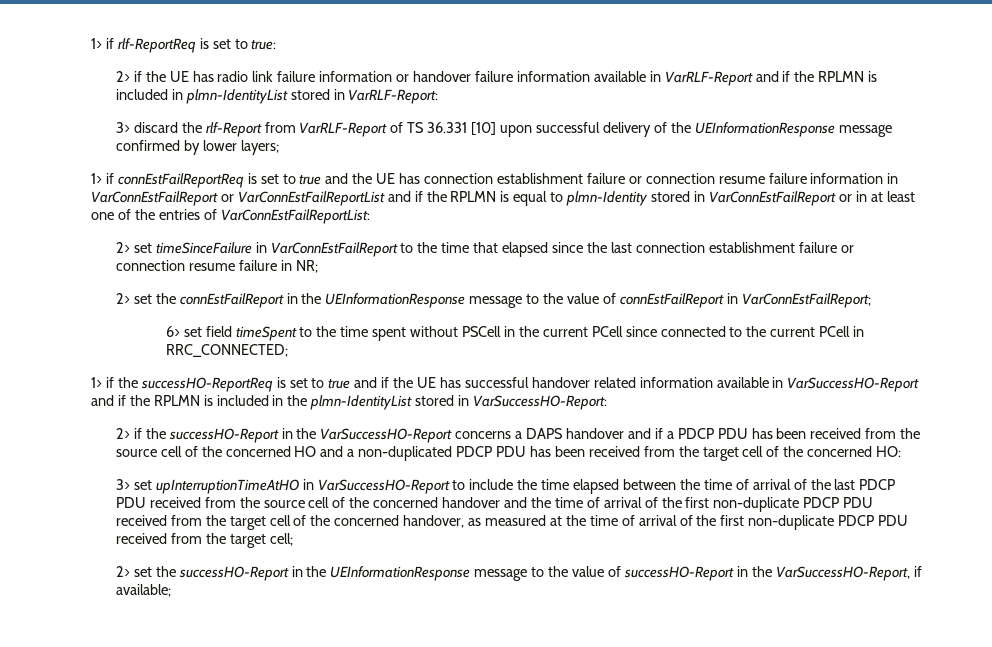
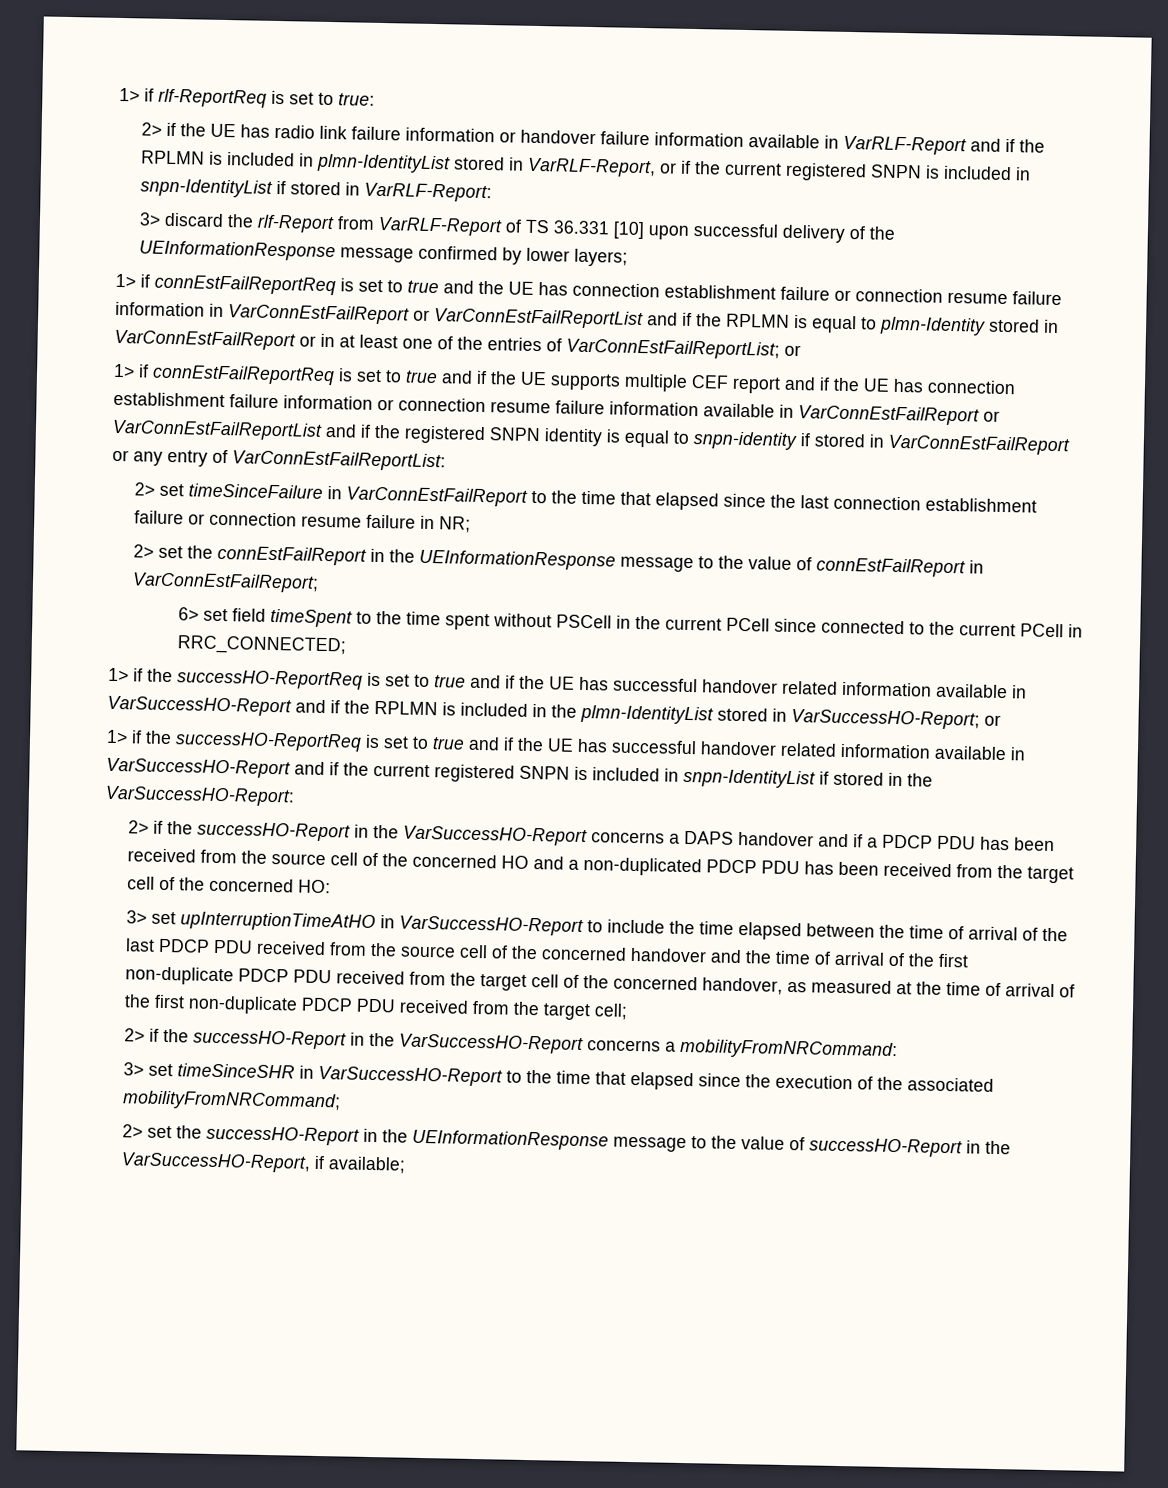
- 2> if the UE has radio link failure information or handover failure information available in VarRLF-Report and if the RPLMN is included in plmn-IdentityList stored in VarRLF-Report:
+ 2> if the UE has radio link failure information or handover failure information available in VarRLF-Report and if the RPLMN is included in plmn-IdentityList stored in VarRLF-Report, or if the current registered SNPN is included in snpn-IdentityList if stored in VarRLF-Report:
- 1> if connEstFailReportReq is set to true and the UE has connection establishment failure or connection resume failure information in VarConnEstFailReport or VarConnEstFailReportList and if the RPLMN is equal to plmn-Identity stored in VarConnEstFailReport or in at least one of the entries of VarConnEstFailReportList:
+ 1> if connEstFailReportReq is set to true and the UE has connection establishment failure or connection resume failure information in VarConnEstFailReport or VarConnEstFailReportList and if the RPLMN is equal to plmn-Identity stored in VarConnEstFailReport or in at least one of the entries of VarConnEstFailReportList; or
+ 1> if connEstFailReportReq is set to true and if the UE supports multiple CEF report and if the UE has connection establishment failure information or connection resume failure information available in VarConnEstFailReport or VarConnEstFailReportList and if the registered SNPN identity is equal to snpn-identity if stored in VarConnEstFailReport or any entry of VarConnEstFailReportList:
- 1> if the successHO-ReportReq is set to true and if the UE has successful handover related information available in VarSuccessHO-Report and if the RPLMN is included in the plmn-IdentityList stored in VarSuccessHO-Report:
+ 1> if the successHO-ReportReq is set to true and if the UE has successful handover related information available in VarSuccessHO-Report and if the RPLMN is included in the plmn-IdentityList stored in VarSuccessHO-Report; or
+ 1> if the successHO-ReportReq is set to true and if the UE has successful handover related information available in VarSuccessHO-Report and if the current registered SNPN is included in snpn-IdentityList if stored in the VarSuccessHO-Report:
+ 2> if the successHO-Report in the VarSuccessHO-Report concerns a mobilityFromNRCommand:
+ 3> set timeSinceSHR in VarSuccessHO-Report to the time that elapsed since the execution of the associated mobilityFromNRCommand;

